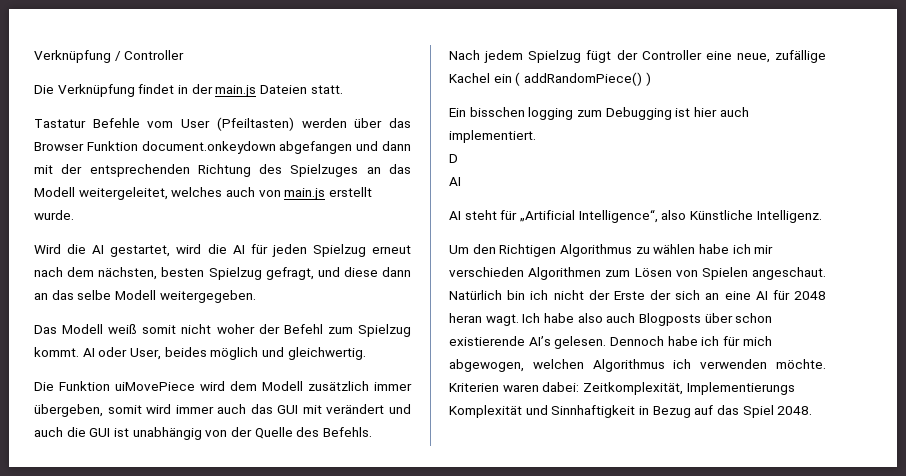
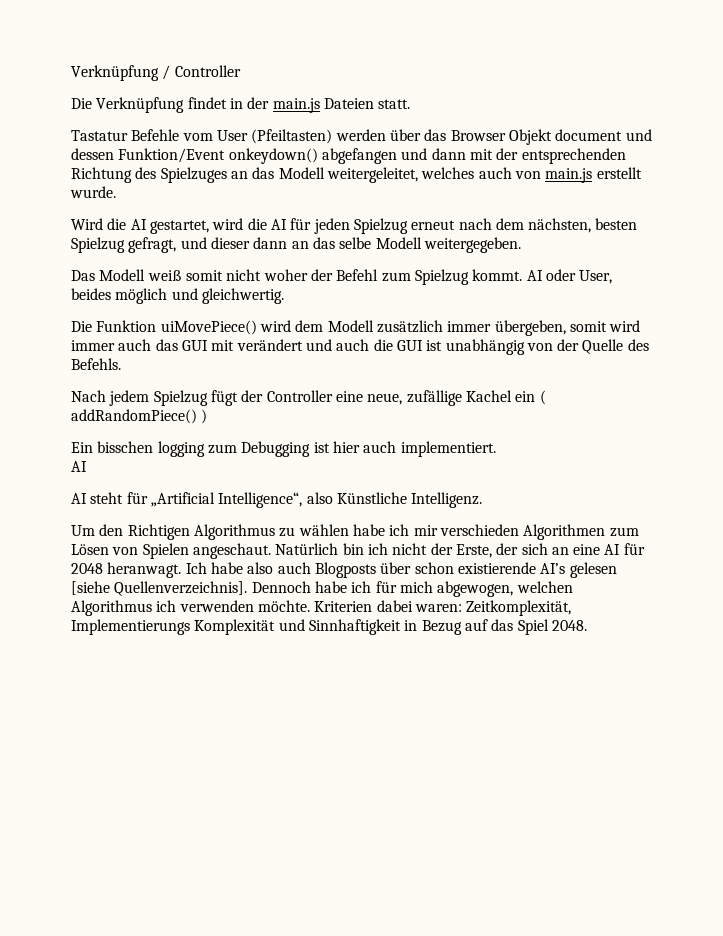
- Tastatur Befehle vom User (Pfeiltasten) werden über das Browser Funktion document.onkeydown abgefangen und dann mit der entsprechenden Richtung des Spielzuges an das Modell weitergeleitet, welches auch von main.js erstellt wurde.
+ Tastatur Befehle vom User (Pfeiltasten) werden über das Browser Objekt document und dessen Funktion/Event onkeydown() abgefangen und dann mit der entsprechenden Richtung des Spielzuges an das Modell weitergeleitet, welches auch von main.js erstellt wurde.
- Wird die AI gestartet, wird die AI für jeden Spielzug erneut nach dem nächsten, besten Spielzug gefragt, und diese dann an das selbe Modell weitergegeben.
+ Wird die AI gestartet, wird die AI für jeden Spielzug erneut nach dem nächsten, besten Spielzug gefragt, und dieser dann an das selbe Modell weitergegeben.
- Die Funktion uiMovePiece wird dem Modell zusätzlich immer übergeben, somit wird immer auch das GUI mit verändert und auch die GUI ist unabhängig von der Quelle des Befehls.
+ Die Funktion uiMovePiece() wird dem Modell zusätzlich immer übergeben, somit wird immer auch das GUI mit verändert und auch die GUI ist unabhängig von der Quelle des Befehls.
- D
- Natürlich bin ich nicht der Erste der sich an eine AI für 2048 heran wagt.
+ Natürlich bin ich nicht der Erste, der sich an eine AI für 2048 heranwagt.
- Ich habe also auch Blogposts über schon existierende AI’s gelesen.
+ Ich habe also auch Blogposts über schon existierende AI’s gelesen [siehe Quellenverzeichnis].
- Kriterien waren dabei: Zeitkomplexität, Implementierungs Komplexität und Sinnhaftigkeit in Bezug auf das Spiel 2048.
+ Kriterien dabei waren: Zeitkomplexität, Implementierungs Komplexität und Sinnhaftigkeit in Bezug auf das Spiel 2048.

